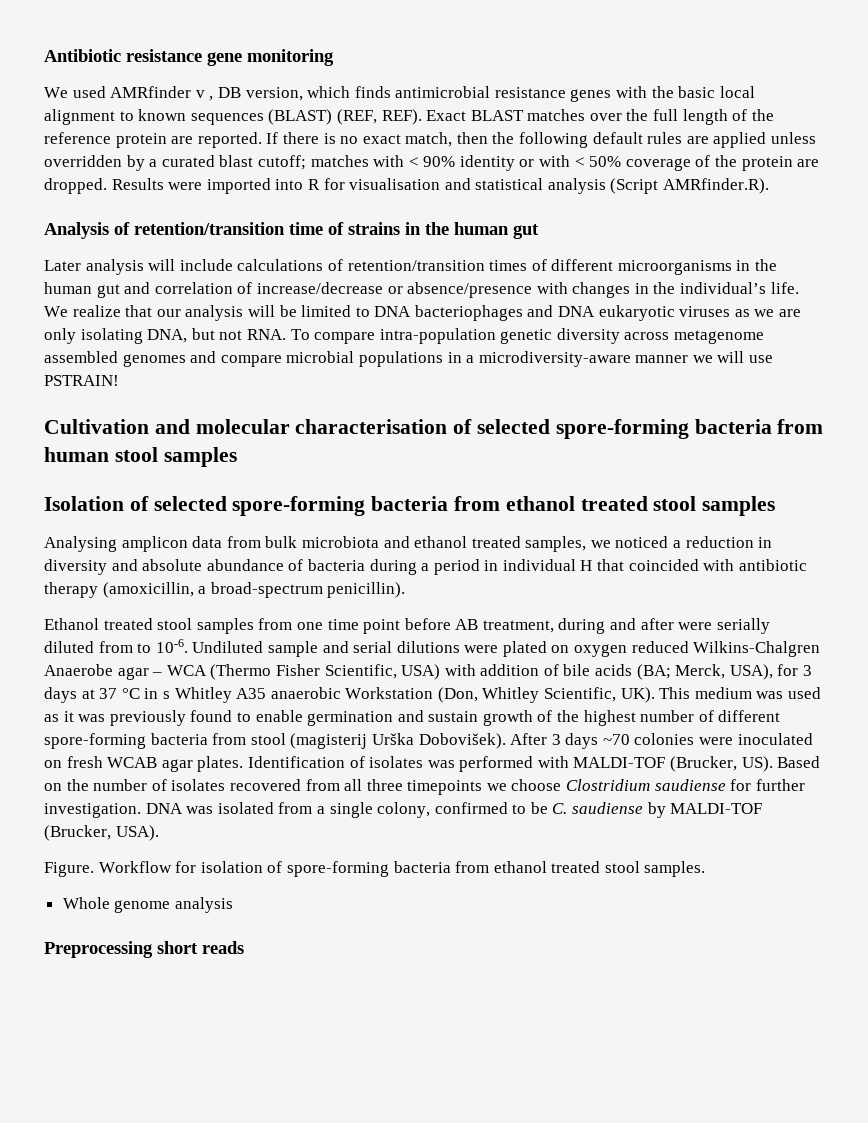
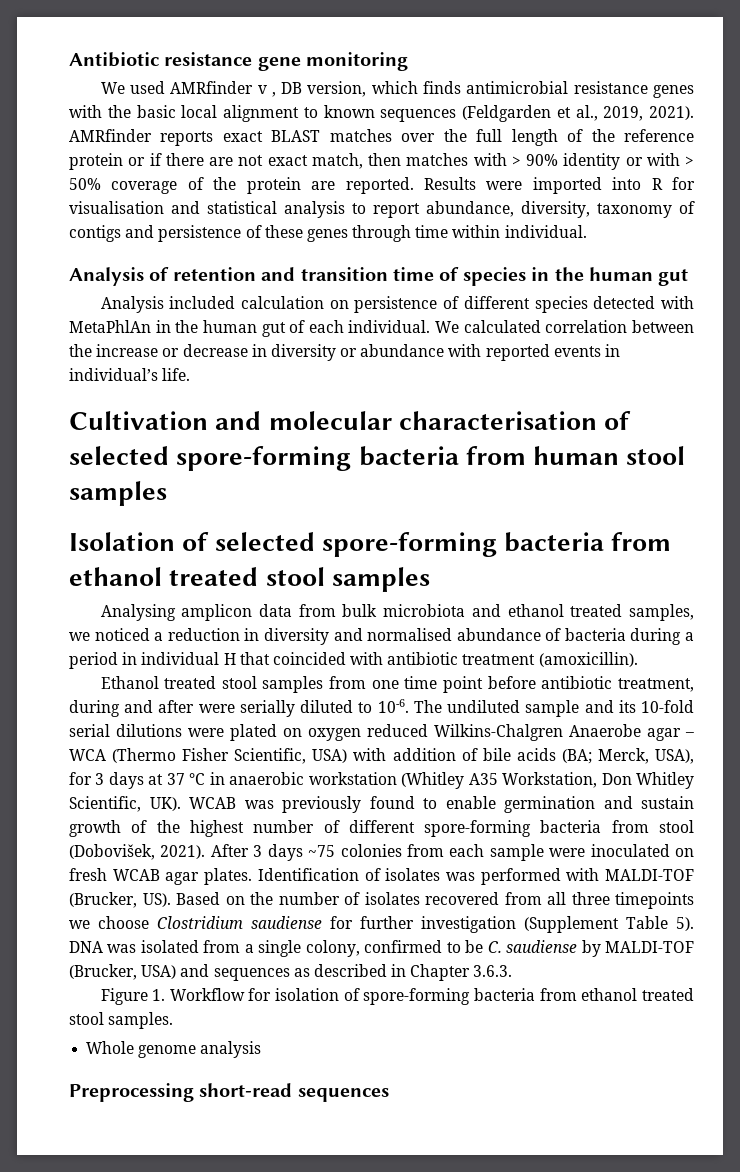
- We used AMRfinder v , DB version, which finds antimicrobial resistance genes with the basic local alignment to known sequences (BLAST) (REF, REF). Exact BLAST matches over the full length of the reference protein are reported. If there is no exact match, then the following default rules are applied unless overridden by a curated blast cutoff; matches with < 90% identity or with < 50% coverage of the protein are dropped.
+ We used AMRfinder v , DB version, which finds antimicrobial resistance genes with the basic local alignment to known sequences (Feldgarden et al., 2019, 2021). AMRfinder reports exact BLAST matches over the full length of the reference protein or if there are not exact match, then matches with > 90% identity or with > 50% coverage of the protein are reported.
- Results were imported into R for visualisation and statistical analysis (Script AMRfinder.R).
+ Results were imported into R for visualisation and statistical analysis to report abundance, diversity, taxonomy of contigs and persistence of these genes through time within individual.
- Analysis of retention/transition time of strains in the human gut
+ Analysis of retention and transition time of species in the human gut
- Later analysis will include calculations of retention/transition times of different microorganisms in the human gut and correlation of increase/decrease or absence/presence with changes in the individual’s life. We realize that our analysis will be limited to DNA bacteriophages and DNA eukaryotic viruses as we are only isolating DNA, but not RNA. To compare intra-population genetic diversity across metagenome assembled genomes and compare microbial populations in a microdiversity-aware manner we will use PSTRAIN!
+ Analysis included calculation on persistence of different species detected with MetaPhlAn in the human gut of each individual. We calculated correlation between the increase or decrease in diversity or abundance with reported events in individual’s life.
- Analysing amplicon data from bulk microbiota and ethanol treated samples, we noticed a reduction in diversity and absolute abundance of bacteria during a period in individual H that coincided with antibiotic therapy (amoxicillin, a broad-spectrum penicillin).
+ Analysing amplicon data from bulk microbiota and ethanol treated samples, we noticed a reduction in diversity and normalised abundance of bacteria during a period in individual H that coincided with antibiotic treatment (amoxicillin).
- Ethanol treated stool samples from one time point before AB treatment, during and after were serially diluted from to 10-6.
+ Ethanol treated stool samples from one time point before antibiotic treatment, during and after were serially diluted to 10-6.
- Undiluted sample and serial dilutions were plated on oxygen reduced Wilkins-Chalgren Anaerobe agar – WCA (Thermo Fisher Scientific, USA) with addition of bile acids (BA; Merck, USA), for 3 days at 37 °C in s Whitley A35 anaerobic Workstation (Don, Whitley Scientific, UK). This medium was used as it was previously found to enable germination and sustain growth of the highest number of different spore-forming bacteria from stool (magisterij Urška Dobovišek). After 3 days ~70 colonies were inoculated on fresh WCAB agar plates.
+ The undiluted sample and its 10-fold serial dilutions were plated on oxygen reduced Wilkins-Chalgren Anaerobe agar – WCA (Thermo Fisher Scientific, USA) with addition of bile acids (BA; Merck, USA), for 3 days at 37 °C in anaerobic workstation (Whitley A35 Workstation, Don Whitley Scientific, UK). WCAB was previously found to enable germination and sustain growth of the highest number of different spore-forming bacteria from stool (Dobovišek, 2021). After 3 days ~75 colonies from each sample were inoculated on fresh WCAB agar plates.
- Identification of isolates was performed with MALDI-TOF (Brucker, US). Based on the number of isolates recovered from all three timepoints we choose Clostridium saudiense for further investigation.
+ Identification of isolates was performed with MALDI-TOF (Brucker, US). Based on the number of isolates recovered from all three timepoints we choose Clostridium saudiense for further investigation (Supplement Table 5).
- DNA was isolated from a single colony, confirmed to be C. saudiense by MALDI-TOF (Brucker, USA).
- Figure. Workflow for isolation of spore-forming bacteria from ethanol treated stool samples.
+ DNA was isolated from a single colony, confirmed to be C. saudiense by MALDI-TOF (Brucker, USA) and sequences as described in Chapter 3.6.3.
+ Figure 1. Workflow for isolation of spore-forming bacteria from ethanol treated stool samples.
- Preprocessing short reads
+ Preprocessing short-read sequences

